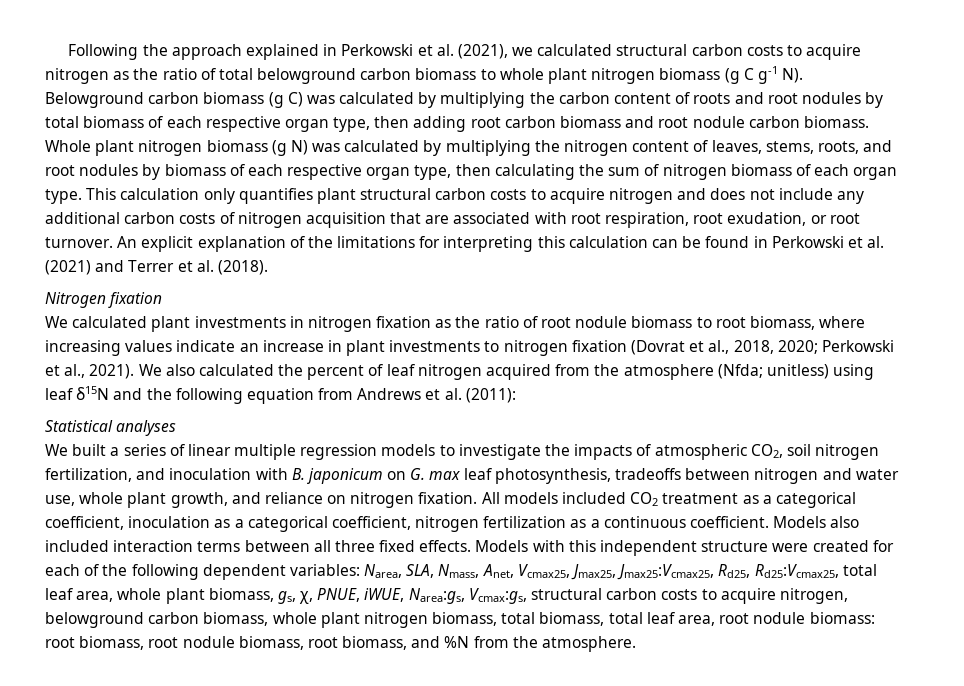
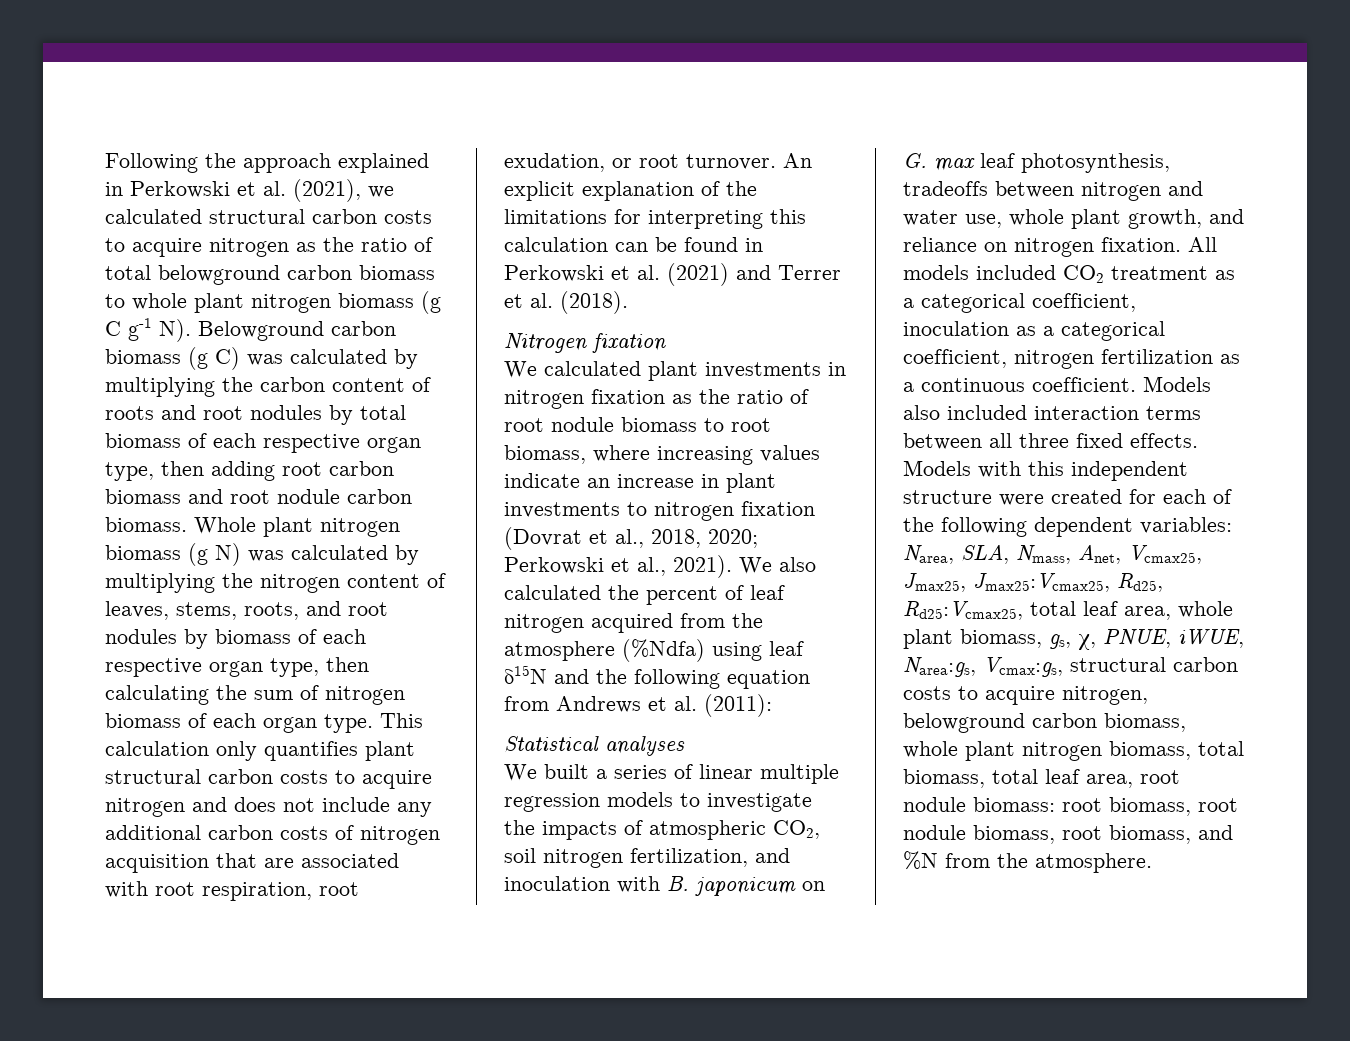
- We also calculated the percent of leaf nitrogen acquired from the atmosphere (Nfda; unitless) using leaf δ15N and the following equation from Andrews et al. (2011):
+ We also calculated the percent of leaf nitrogen acquired from the atmosphere (%Ndfa) using leaf δ15N and the following equation from Andrews et al. (2011):

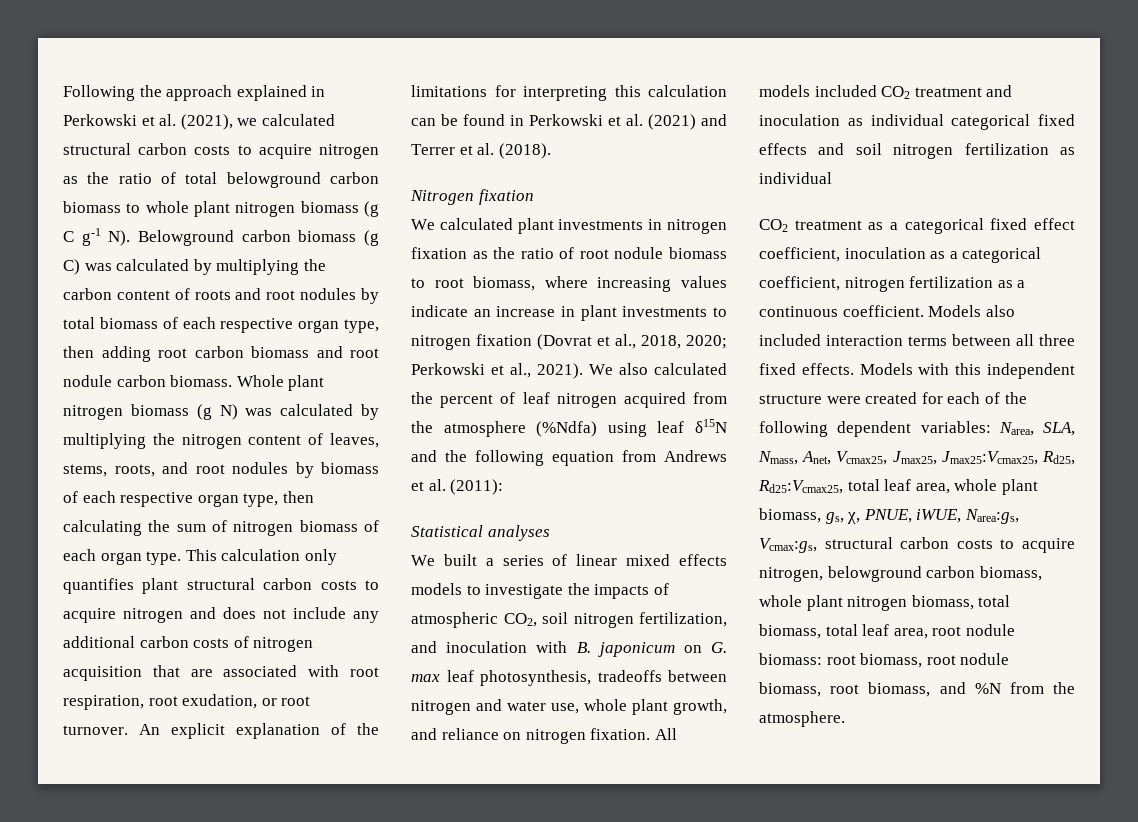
- We built a series of linear multiple regression models to investigate the impacts of atmospheric CO2, soil nitrogen fertilization, and inoculation with B. japonicum on G. max leaf photosynthesis, tradeoffs between nitrogen and water use, whole plant growth, and reliance on nitrogen fixation.
+ We built a series of linear mixed effects models to investigate the impacts of atmospheric CO2, soil nitrogen fertilization, and inoculation with B. japonicum on G. max leaf photosynthesis, tradeoffs between nitrogen and water use, whole plant growth, and reliance on nitrogen fixation.
- All models included CO2 treatment as a categorical coefficient, inoculation as a categorical coefficient, nitrogen fertilization as a continuous coefficient.
+ All models included CO2 treatment and inoculation as individual categorical fixed effects and soil nitrogen fertilization as individual
+ CO2 treatment as a categorical fixed effect coefficient, inoculation as a categorical coefficient, nitrogen fertilization as a continuous coefficient.

